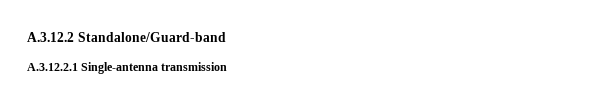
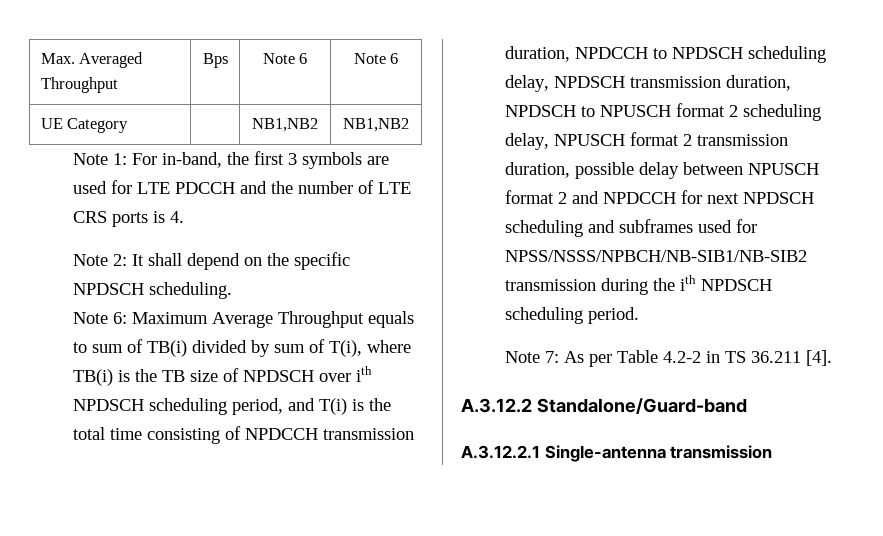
+ Max. Averaged Throughput | Bps | Note 6 | Note 6
+ UE Category | | NB1,NB2 | NB1,NB2
+ Note 1: For in-band, the first 3 symbols are used for LTE PDCCH and the number of LTE CRS ports is 4.
+ Note 2: It shall depend on the specific NPDSCH scheduling.
+ Note 6: Maximum Average Throughput equals to sum of TB(i) divided by sum of T(i), where TB(i) is the TB size of NPDSCH over ith NPDSCH scheduling period, and T(i) is the total time consisting of NPDCCH transmission duration, NPDCCH to NPDSCH scheduling delay, NPDSCH transmission duration, NPDSCH to NPUSCH format 2 scheduling delay, NPUSCH format 2 transmission duration, possible delay between NPUSCH format 2 and NPDCCH for next NPDSCH scheduling and subframes used for NPSS/NSSS/NPBCH/NB-SIB1/NB-SIB2 transmission during the ith NPDSCH scheduling period.
+ Note 7: As per Table 4.2-2 in TS 36.211 [4].

